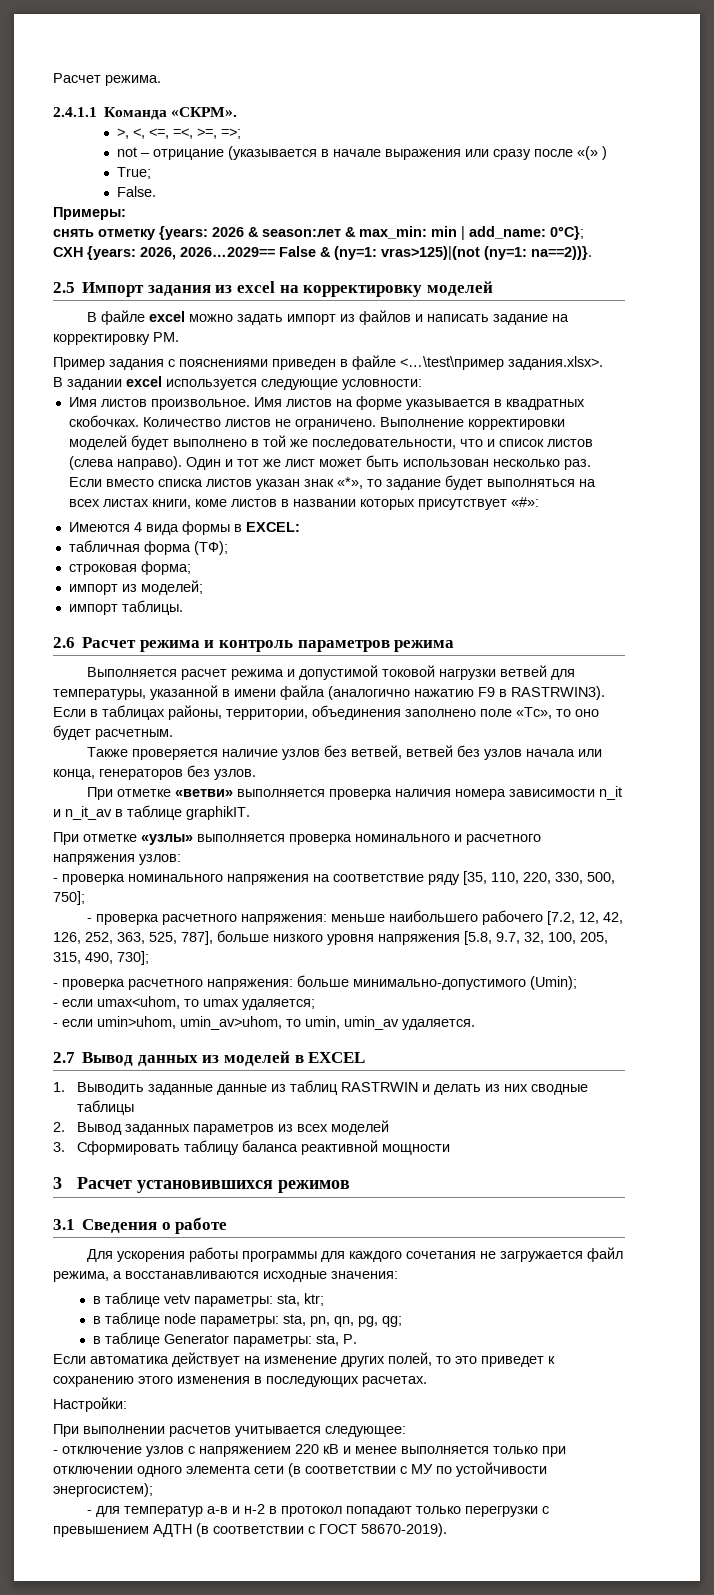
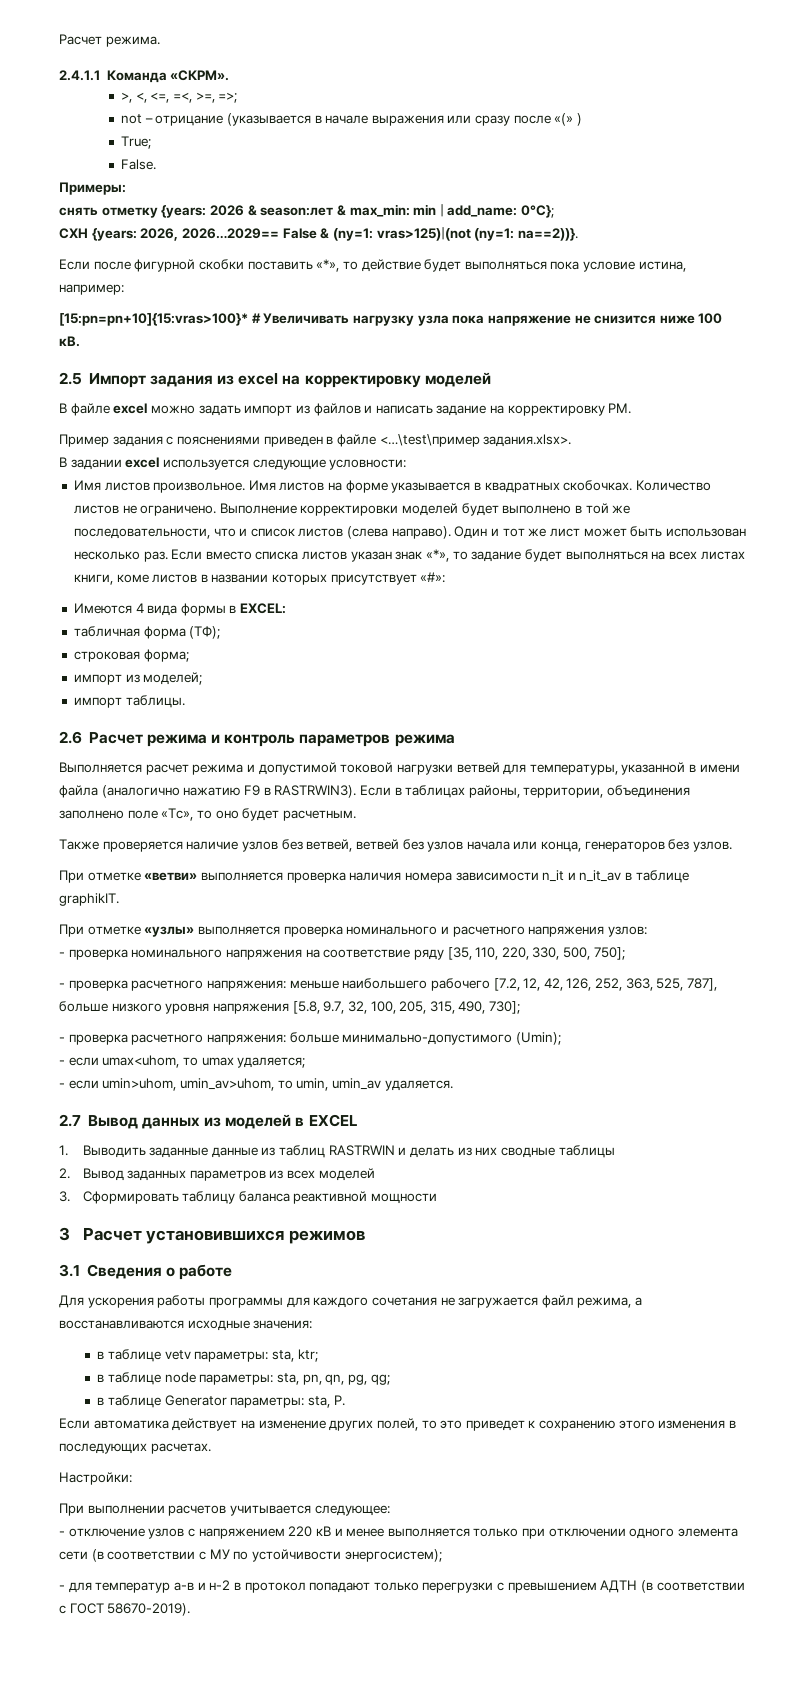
+ Если после фигурной скобки поставить «*», то действие будет выполняться пока условие истина, например:
+ [15:pn=pn+10]{15:vras>100}* # Увеличивать нагрузку узла пока напряжение не снизится ниже 100 кВ.

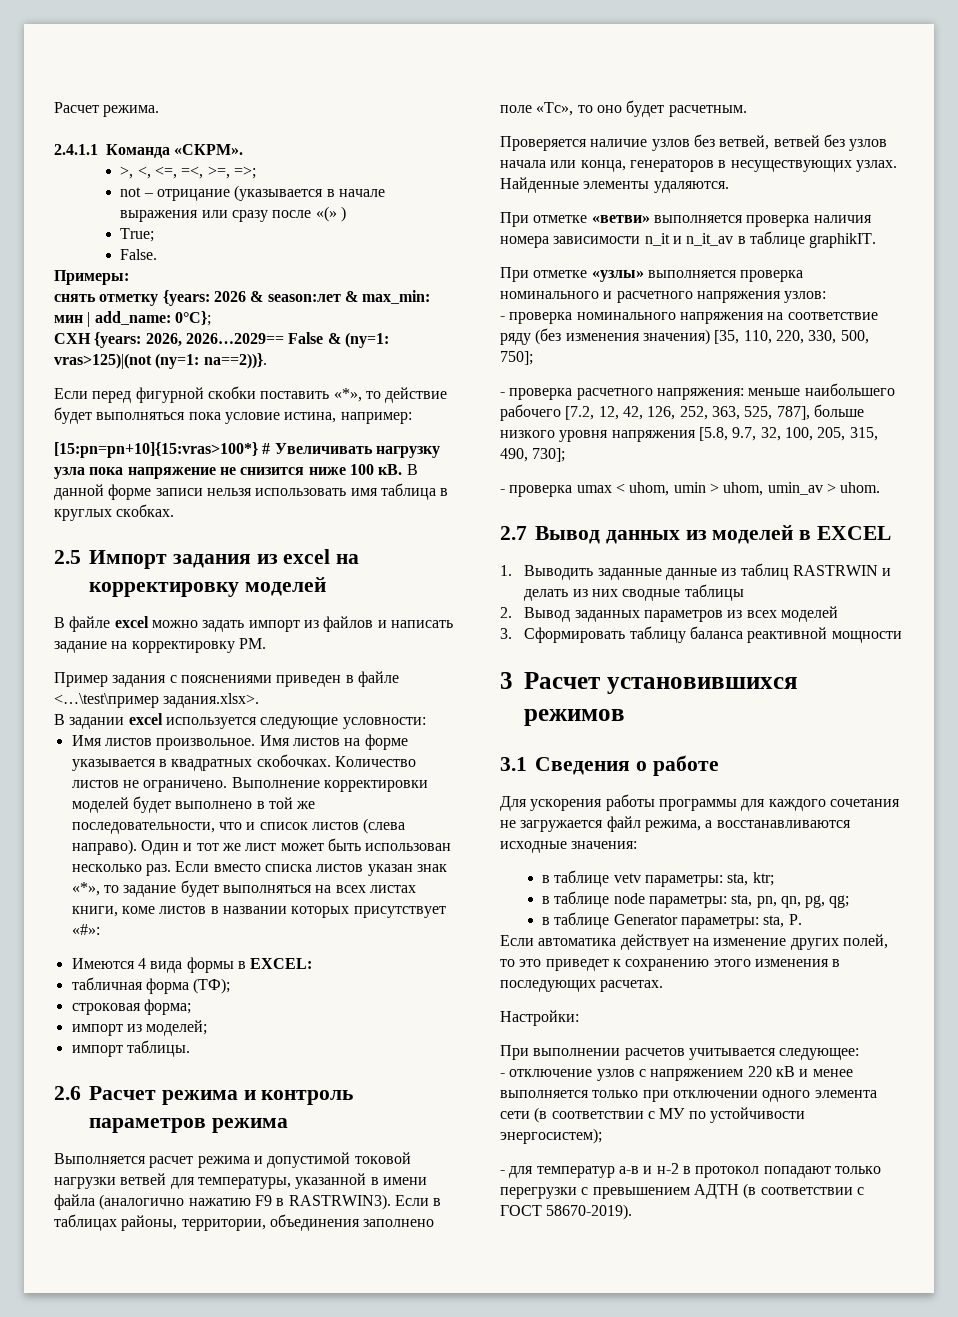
- снять отметку {years: 2026 & season:лет & max_min: min | add_name: 0°C};
+ снять отметку {years: 2026 & season:лет & max_min: мин | add_name: 0°C};
- Если после фигурной скобки поставить «*», то действие будет выполняться пока условие истина, например:
+ Если перед фигурной скобки поставить «*», то действие будет выполняться пока условие истина, например:
- [15:pn=pn+10]{15:vras>100}* # Увеличивать нагрузку узла пока напряжение не снизится ниже 100 кВ.
+ [15:pn=pn+10]{15:vras>100*} # Увеличивать нагрузку узла пока напряжение не снизится ниже 100 кВ. В данной форме записи нельзя использовать имя таблица в круглых скобках.
- Также проверяется наличие узлов без ветвей, ветвей без узлов начала или конца, генераторов без узлов.
+ Проверяется наличие узлов без ветвей, ветвей без узлов начала или конца, генераторов в несуществующих узлах. Найденные элементы удаляются.
- - проверка номинального напряжения на соответствие ряду [35, 110, 220, 330, 500, 750];
+ - проверка номинального напряжения на соответствие ряду (без изменения значения) [35, 110, 220, 330, 500, 750];
- - проверка расчетного напряжения: больше минимально-допустимого (Umin);
- - если umax<uhom, то umax удаляется;
- - если umin>uhom, umin_av>uhom, то umin, umin_av удаляется.
+ - проверка umax < uhom, umin > uhom, umin_av > uhom.

